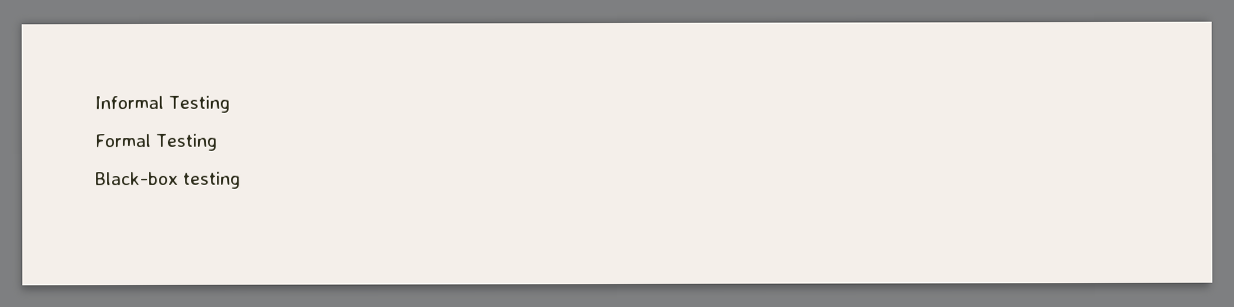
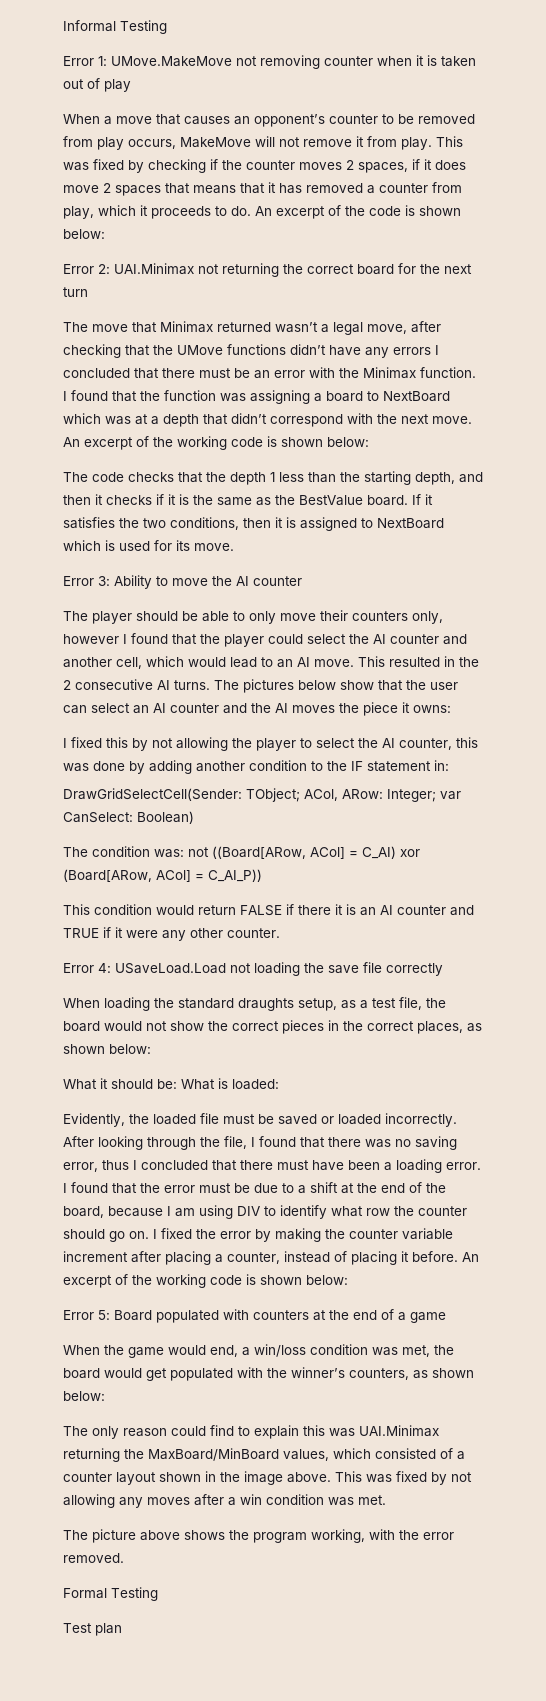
+ Error 1: UMove.MakeMove not removing counter when it is taken out of play
+ When a move that causes an opponent’s counter to be removed from play occurs, MakeMove will not remove it from play. This was fixed by checking if the counter moves 2 spaces, if it does move 2 spaces that means that it has removed a counter from play, which it proceeds to do. An excerpt of the code is shown below:
+ Error 2: UAI.Minimax not returning the correct board for the next turn
+ The move that Minimax returned wasn’t a legal move, after checking that the UMove functions didn’t have any errors I concluded that there must be an error with the Minimax function. I found that the function was assigning a board to NextBoard which was at a depth that didn’t correspond with the next move. An excerpt of the working code is shown below:
+ The code checks that the depth 1 less than the starting depth, and then it checks if it is the same as the BestValue board. If it satisfies the two conditions, then it is assigned to NextBoard which is used for its move.
+ Error 3: Ability to move the AI counter
+ The player should be able to only move their counters only, however I found that the player could select the AI counter and another cell, which would lead to an AI move. This resulted in the 2 consecutive AI turns. The pictures below show that the user can select an AI counter and the AI moves the piece it owns:
+ I fixed this by not allowing the player to select the AI counter, this was done by adding another condition to the IF statement in:
+ DrawGridSelectCell(Sender: TObject; ACol, ARow: Integer; var CanSelect: Boolean)
+ The condition was: not ((Board[ARow, ACol] = C_AI) xor (Board[ARow, ACol] = C_AI_P))
+ This condition would return FALSE if there it is an AI counter and TRUE if it were any other counter.
+ Error 4: USaveLoad.Load not loading the save file correctly
+ When loading the standard draughts setup, as a test file, the board would not show the correct pieces in the correct places, as shown below:
+ What it should be: What is loaded:
+ Evidently, the loaded file must be saved or loaded incorrectly. After looking through the file, I found that there was no saving error, thus I concluded that there must have been a loading error. I found that the error must be due to a shift at the end of the board, because I am using DIV to identify what row the counter should go on. I fixed the error by making the counter variable increment after placing a counter, instead of placing it before. An excerpt of the working code is shown below:
+ Error 5: Board populated with counters at the end of a game
+ When the game would end, a win/loss condition was met, the board would get populated with the winner’s counters, as shown below:
+ The only reason could find to explain this was UAI.Minimax returning the MaxBoard/MinBoard values, which consisted of a counter layout shown in the image above. This was fixed by not allowing any moves after a win condition was met.
+ The picture above shows the program working, with the error removed.
- Black-box testing
+ Test plan

